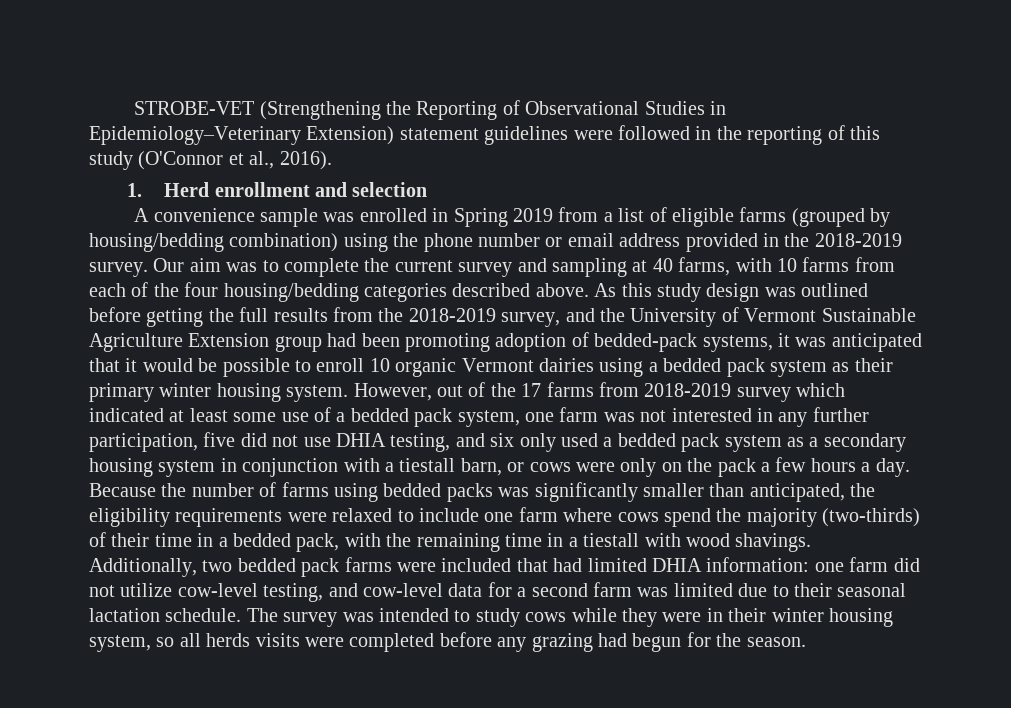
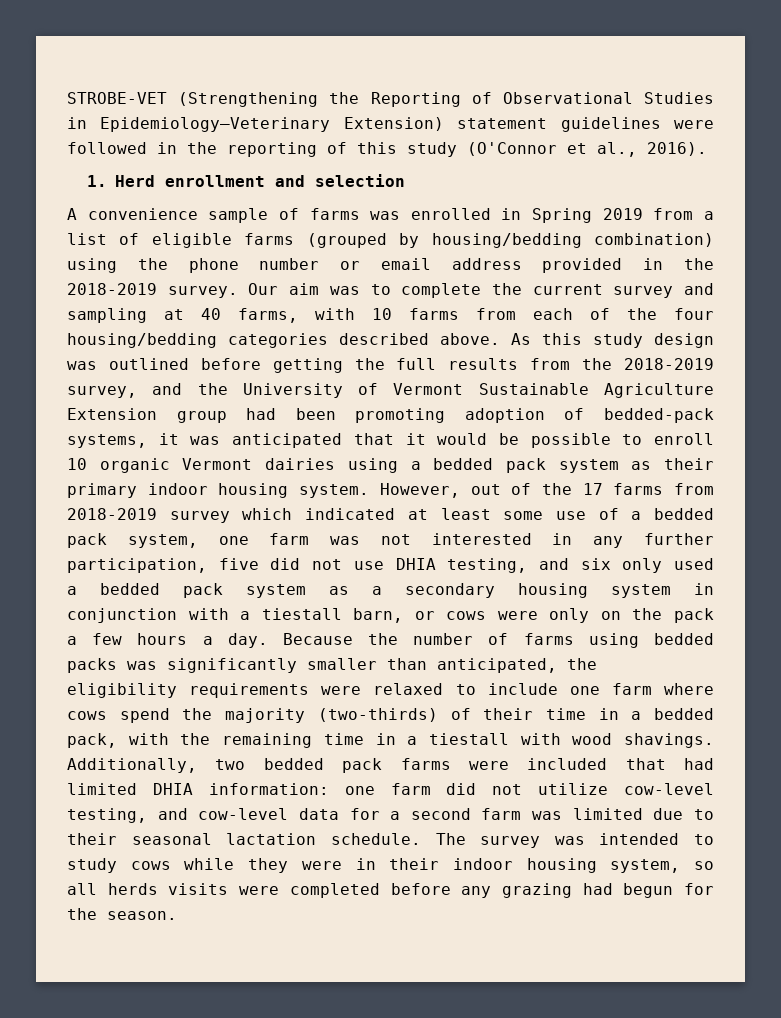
- A convenience sample was enrolled in Spring 2019 from a list of eligible farms (grouped by housing/bedding combination) using the phone number or email address provided in the 2018-2019 survey.
+ A convenience sample of farms was enrolled in Spring 2019 from a list of eligible farms (grouped by housing/bedding combination) using the phone number or email address provided in the 2018-2019 survey.
- As this study design was outlined before getting the full results from the 2018-2019 survey, and the University of Vermont Sustainable Agriculture Extension group had been promoting adoption of bedded-pack systems, it was anticipated that it would be possible to enroll 10 organic Vermont dairies using a bedded pack system as their primary winter housing system.
+ As this study design was outlined before getting the full results from the 2018-2019 survey, and the University of Vermont Sustainable Agriculture Extension group had been promoting adoption of bedded-pack systems, it was anticipated that it would be possible to enroll 10 organic Vermont dairies using a bedded pack system as their primary indoor housing system.
- The survey was intended to study cows while they were in their winter housing system, so all herds visits were completed before any grazing had begun for the season.
+ The survey was intended to study cows while they were in their indoor housing system, so all herds visits were completed before any grazing had begun for the season.

